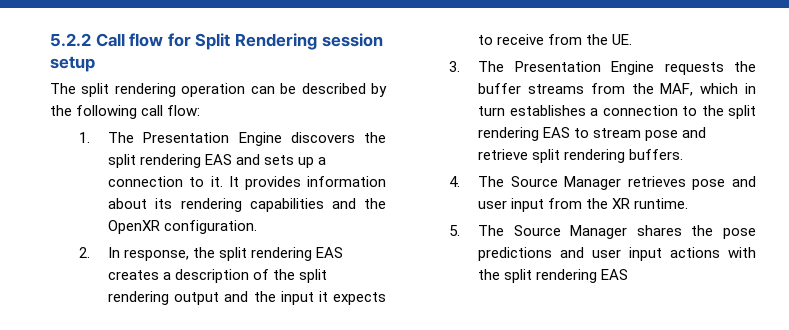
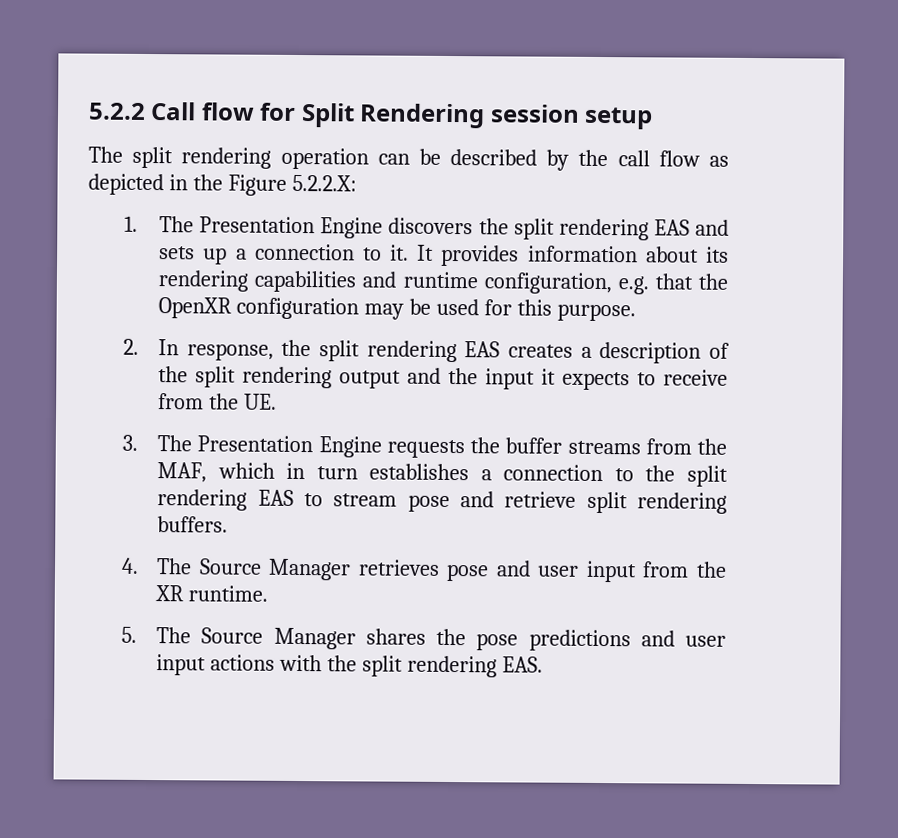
- The split rendering operation can be described by the following call flow:
+ The split rendering operation can be described by the call flow as depicted in the Figure 5.2.2.X:
- It provides information about its rendering capabilities and the OpenXR configuration.
+ It provides information about its rendering capabilities and runtime configuration, e.g. that the OpenXR configuration may be used for this purpose.
- 5. The Source Manager shares the pose predictions and user input actions with the split rendering EAS
+ 5. The Source Manager shares the pose predictions and user input actions with the split rendering EAS.

